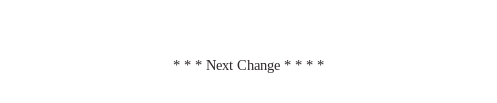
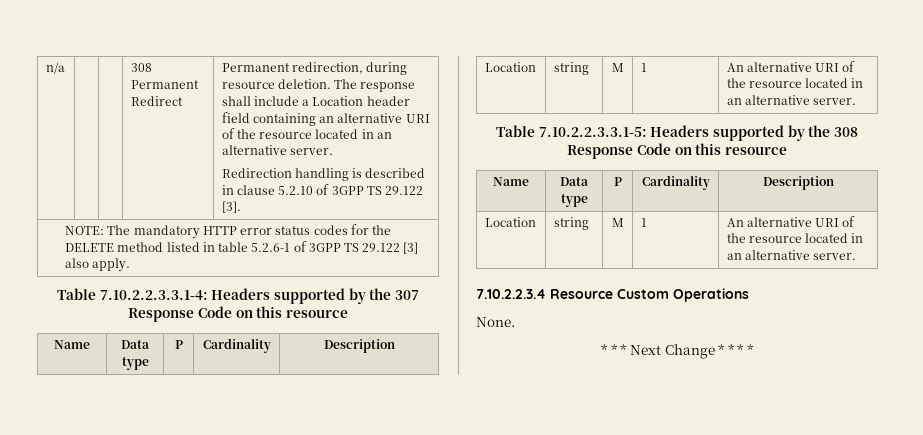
+ n/a | | | 308 Permanent Redirect | Permanent redirection, during resource deletion. The response shall include a Location header field containing an alternative URI of the resource located in an alternative server.
+ Redirection handling is described in clause 5.2.10 of 3GPP TS 29.122 [3].
+ NOTE: The mandatory HTTP error status codes for the DELETE method listed in table 5.2.6-1 of 3GPP TS 29.122 [3] also apply.
+ Table 7.10.2.2.3.3.1-4: Headers supported by the 307 Response Code on this resource
+ Name | Data type | P | Cardinality | Description
+ Location | string | M | 1 | An alternative URI of the resource located in an alternative server.
+ Table 7.10.2.2.3.3.1-5: Headers supported by the 308 Response Code on this resource
+ Name | Data type | P | Cardinality | Description
+ Location | string | M | 1 | An alternative URI of the resource located in an alternative server.
+ 7.10.2.2.3.4 Resource Custom Operations
+ None.

